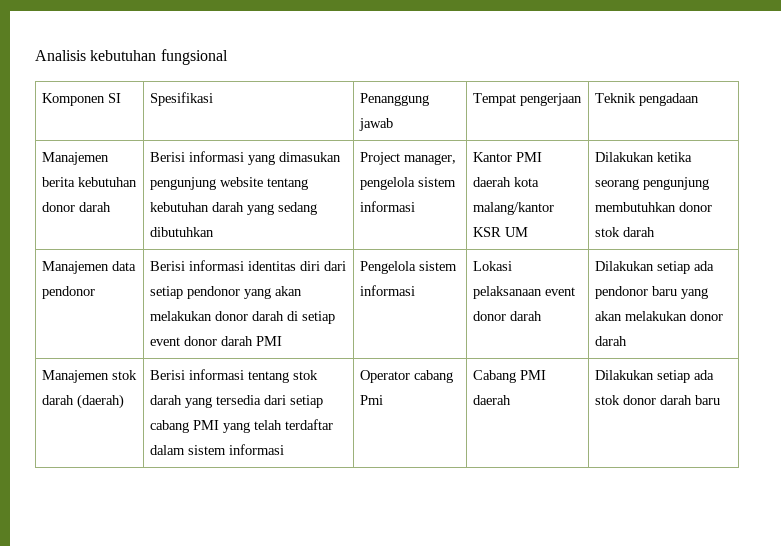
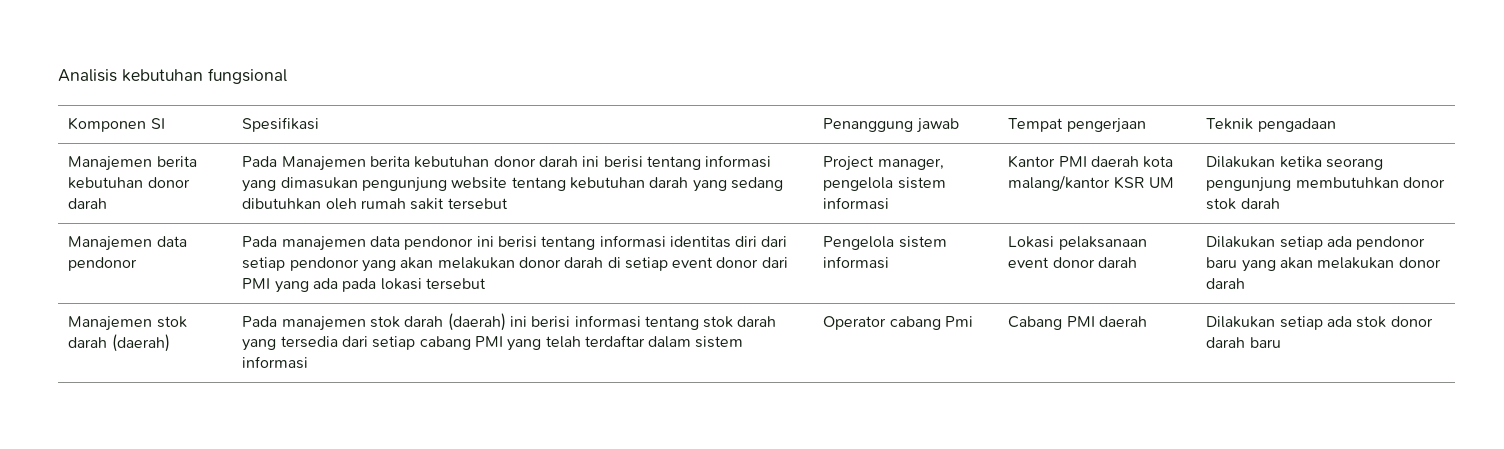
- Berisi informasi yang dimasukan pengunjung website tentang kebutuhan darah yang sedang dibutuhkan
+ Pada Manajemen berita kebutuhan donor darah ini berisi tentang informasi yang dimasukan pengunjung website tentang kebutuhan darah yang sedang dibutuhkan oleh rumah sakit tersebut
- Berisi informasi identitas diri dari setiap pendonor yang akan melakukan donor darah di setiap event donor darah PMI
+ Pada manajemen data pendonor ini berisi tentang informasi identitas diri dari setiap pendonor yang akan melakukan donor darah di setiap event donor dari PMI yang ada pada lokasi tersebut
- Manajemen stok darah (daerah) | Berisi informasi tentang stok darah yang tersedia dari setiap cabang PMI yang telah terdaftar dalam sistem informasi | Operator cabang Pmi | Cabang PMI daerah | Dilakukan setiap ada stok donor darah baru
+ Manajemen stok darah (daerah) | Pada manajemen stok darah (daerah) ini berisi informasi tentang stok darah yang tersedia dari setiap cabang PMI yang telah terdaftar dalam sistem informasi | Operator cabang Pmi | Cabang PMI daerah | Dilakukan setiap ada stok donor darah baru

